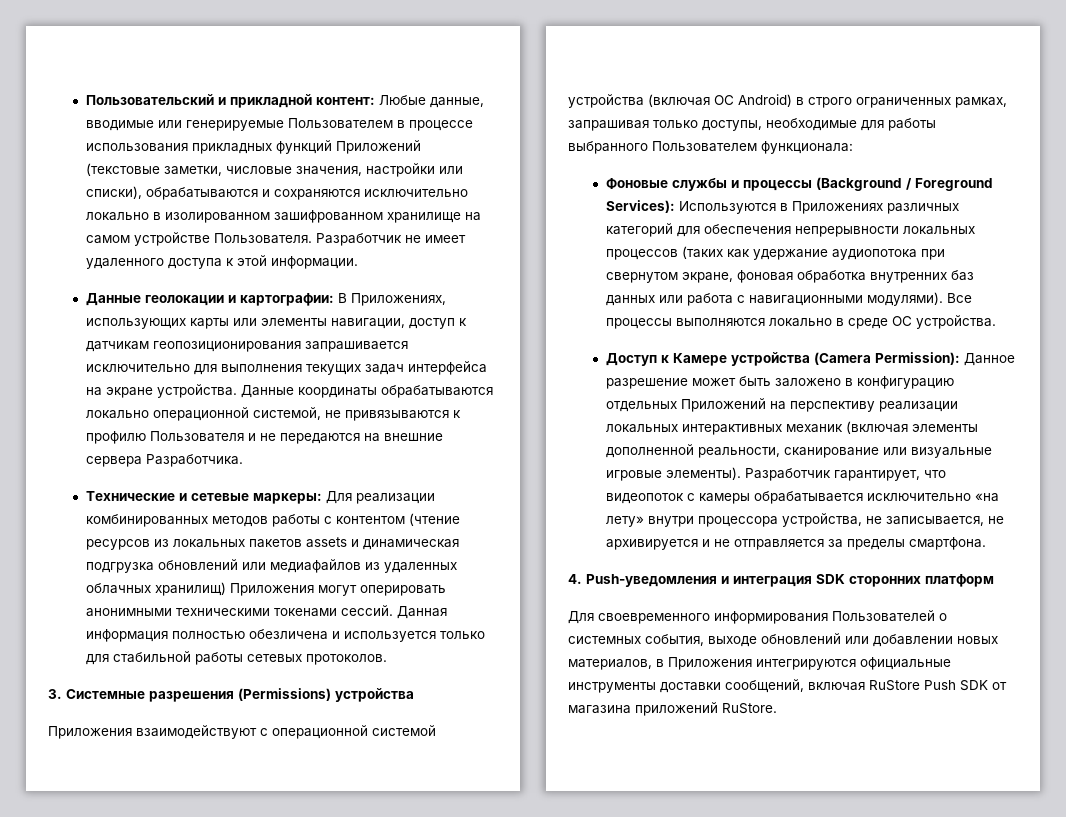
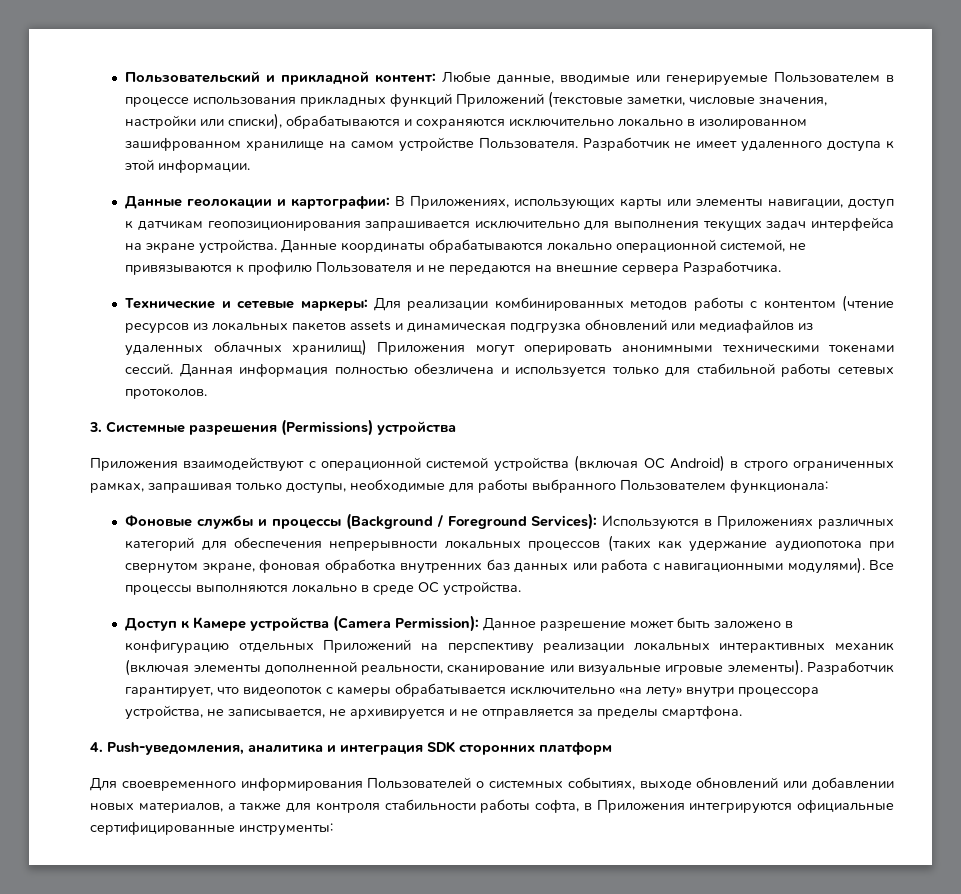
- 4. Push-уведомления и интеграция SDK сторонних платформ
+ 4. Push-уведомления, аналитика и интеграция SDK сторонних платформ
- Для своевременного информирования Пользователей о системных события, выходе обновлений или добавлении новых материалов, в Приложения интегрируются официальные инструменты доставки сообщений, включая RuStore Push SDK от магазина приложений RuStore.
+ Для своевременного информирования Пользователей о системных событиях, выходе обновлений или добавлении новых материалов, а также для контроля стабильности работы софта, в Приложения интегрируются официальные сертифицированные инструменты:

